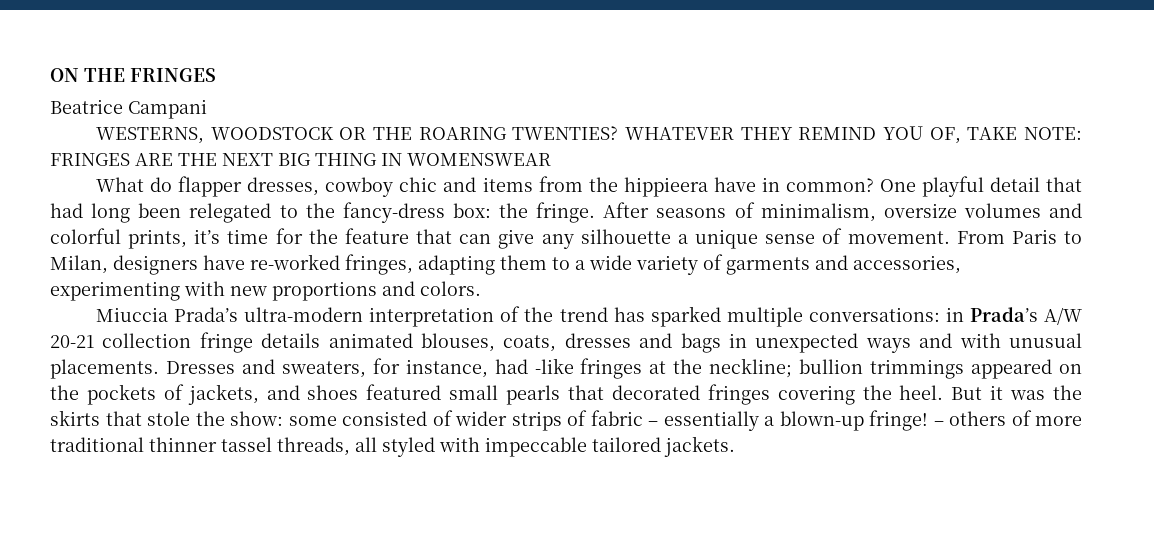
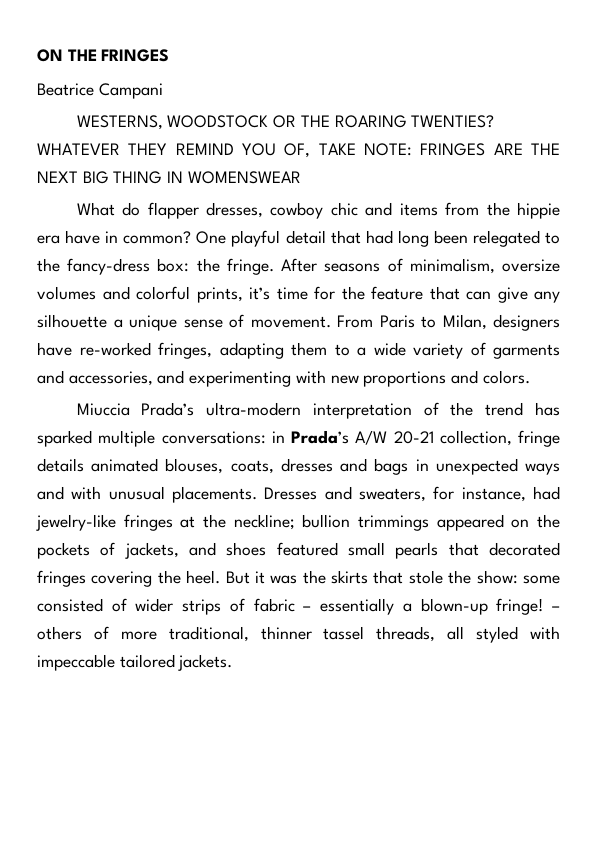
- What do flapper dresses, cowboy chic and items from the hippieera have in common?
+ What do flapper dresses, cowboy chic and items from the hippie era have in common?
- From Paris to Milan, designers have re-worked fringes, adapting them to a wide variety of garments and accessories, experimenting with new proportions and colors.
+ From Paris to Milan, designers have re-worked fringes, adapting them to a wide variety of garments and accessories, and experimenting with new proportions and colors.
- Miuccia Prada’s ultra-modern interpretation of the trend has sparked multiple conversations: in Prada’s A/W 20-21 collection fringe details animated blouses, coats, dresses and bags in unexpected ways and with unusual placements.
+ Miuccia Prada’s ultra-modern interpretation of the trend has sparked multiple conversations: in Prada’s A/W 20-21 collection, fringe details animated blouses, coats, dresses and bags in unexpected ways and with unusual placements.
- Dresses and sweaters, for instance, had -like fringes at the neckline; bullion trimmings appeared on the pockets of jackets, and shoes featured small pearls that decorated fringes covering the heel.
+ Dresses and sweaters, for instance, had jewelry-like fringes at the neckline; bullion trimmings appeared on the pockets of jackets, and shoes featured small pearls that decorated fringes covering the heel.
- – others of more traditional thinner tassel threads, all styled with impeccable tailored jackets.
+ – others of more traditional, thinner tassel threads, all styled with impeccable tailored jackets.

